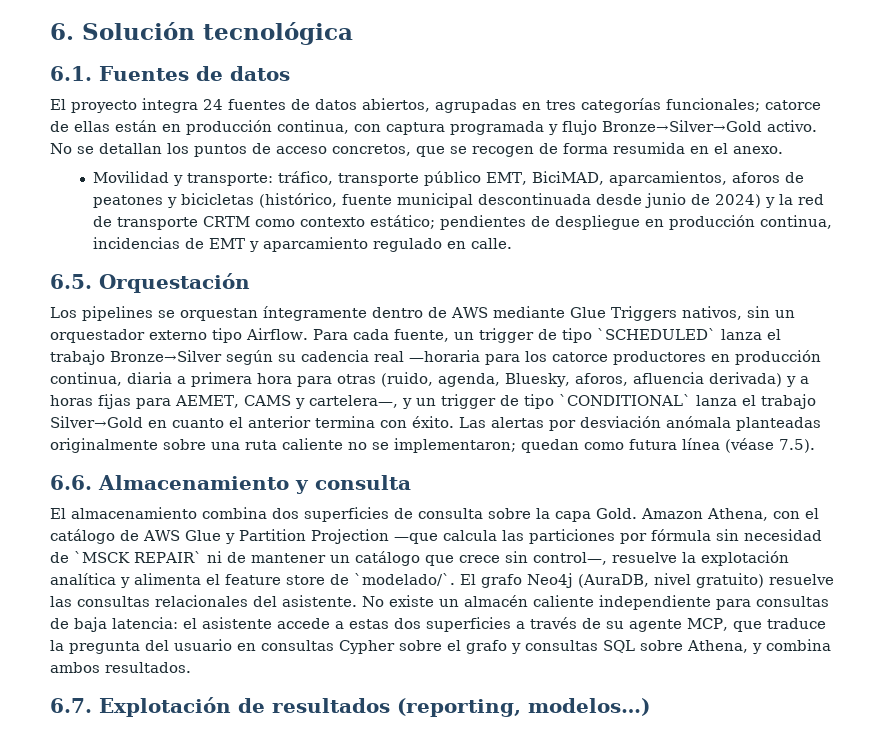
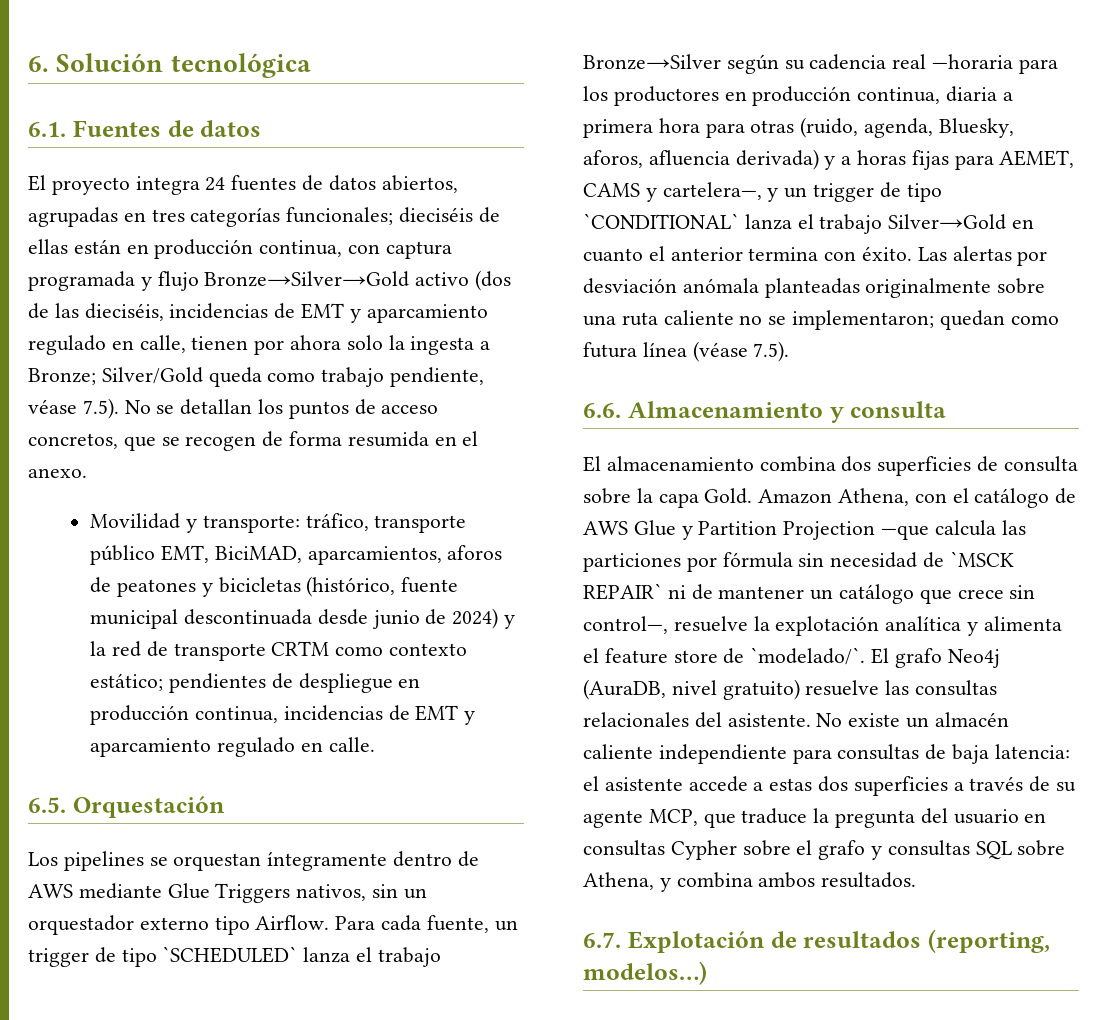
- El proyecto integra 24 fuentes de datos abiertos, agrupadas en tres categorías funcionales; catorce de ellas están en producción continua, con captura programada y flujo Bronze→Silver→Gold activo. No se detallan los puntos de acceso concretos, que se recogen de forma resumida en el anexo.
+ El proyecto integra 24 fuentes de datos abiertos, agrupadas en tres categorías funcionales; dieciséis de ellas están en producción continua, con captura programada y flujo Bronze→Silver→Gold activo (dos de las dieciséis, incidencias de EMT y aparcamiento regulado en calle, tienen por ahora solo la ingesta a Bronze; Silver/Gold queda como trabajo pendiente, véase 7.5). No se detallan los puntos de acceso concretos, que se recogen de forma resumida en el anexo.
- Para cada fuente, un trigger de tipo `SCHEDULED` lanza el trabajo Bronze→Silver según su cadencia real —horaria para los catorce productores en producción continua, diaria a primera hora para otras (ruido, agenda, Bluesky, aforos, afluencia derivada) y a horas fijas para AEMET, CAMS y cartelera—, y un trigger de tipo `CONDITIONAL` lanza el trabajo Silver→Gold en cuanto el anterior termina con éxito.
+ Para cada fuente, un trigger de tipo `SCHEDULED` lanza el trabajo Bronze→Silver según su cadencia real —horaria para los productores en producción continua, diaria a primera hora para otras (ruido, agenda, Bluesky, aforos, afluencia derivada) y a horas fijas para AEMET, CAMS y cartelera—, y un trigger de tipo `CONDITIONAL` lanza el trabajo Silver→Gold en cuanto el anterior termina con éxito.

